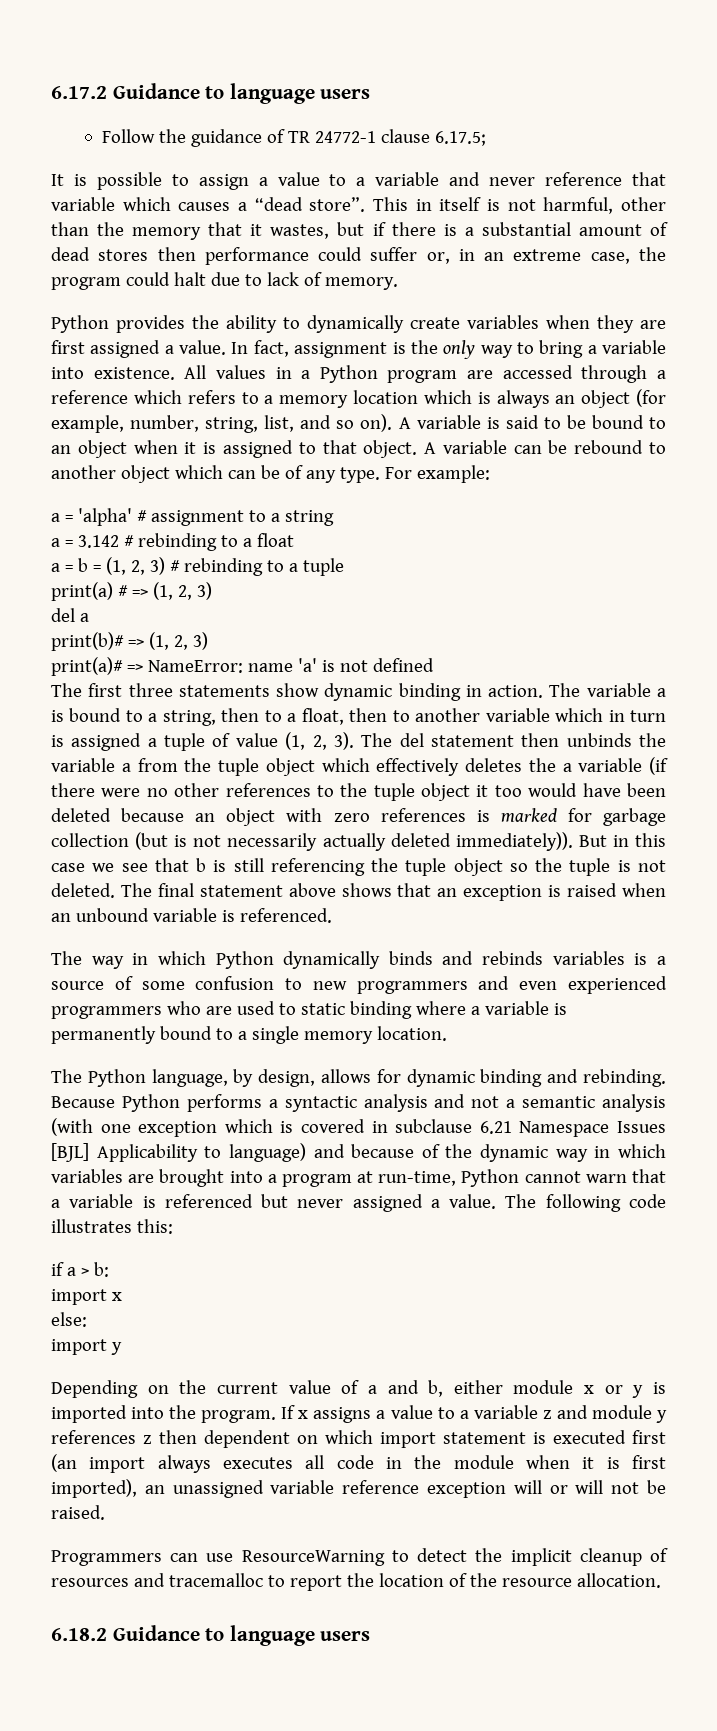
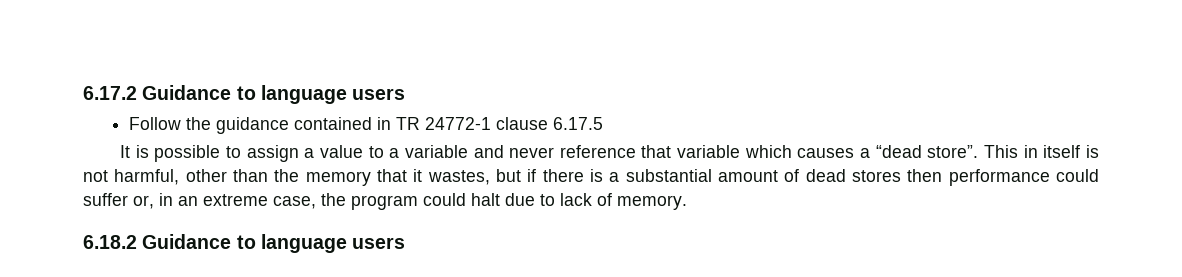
- Follow the guidance of TR 24772-1 clause 6.17.5;
+ Follow the guidance contained in TR 24772-1 clause 6.17.5
- Python provides the ability to dynamically create variables when they are first assigned a value. In fact, assignment is the only way to bring a variable into existence. All values in a Python program are accessed through a reference which refers to a memory location which is always an object (for example, number, string, list, and so on). A variable is said to be bound to an object when it is assigned to that object. A variable can be rebound to another object which can be of any type. For example:
- a = 'alpha' # assignment to a string
- a = 3.142 # rebinding to a float
- a = b = (1, 2, 3) # rebinding to a tuple
- print(a) # => (1, 2, 3)
- del a
- print(b)# => (1, 2, 3)
- print(a)# => NameError: name 'a' is not defined
- The first three statements show dynamic binding in action. The variable a is bound to a string, then to a float, then to another variable which in turn is assigned a tuple of value (1, 2, 3). The del statement then unbinds the variable a from the tuple object which effectively deletes the a variable (if there were no other references to the tuple object it too would have been deleted because an object with zero references is marked for garbage collection (but is not necessarily actually deleted immediately)). But in this case we see that b is still referencing the tuple object so the tuple is not deleted. The final statement above shows that an exception is raised when an unbound variable is referenced.
- The way in which Python dynamically binds and rebinds variables is a source of some confusion to new programmers and even experienced programmers who are used to static binding where a variable is permanently bound to a single memory location.
- The Python language, by design, allows for dynamic binding and rebinding. Because Python performs a syntactic analysis and not a semantic analysis (with one exception which is covered in subclause 6.21 Namespace Issues [BJL] Applicability to language) and because of the dynamic way in which variables are brought into a program at run-time, Python cannot warn that a variable is referenced but never assigned a value. The following code illustrates this:
- if a > b:
- import x
- else:
- import y
- Depending on the current value of a and b, either module x or y is imported into the program. If x assigns a value to a variable z and module y references z then dependent on which import statement is executed first (an import always executes all code in the module when it is first imported), an unassigned variable reference exception will or will not be raised.
- Programmers can use ResourceWarning to detect the implicit cleanup of resources and tracemalloc to report the location of the resource allocation.

